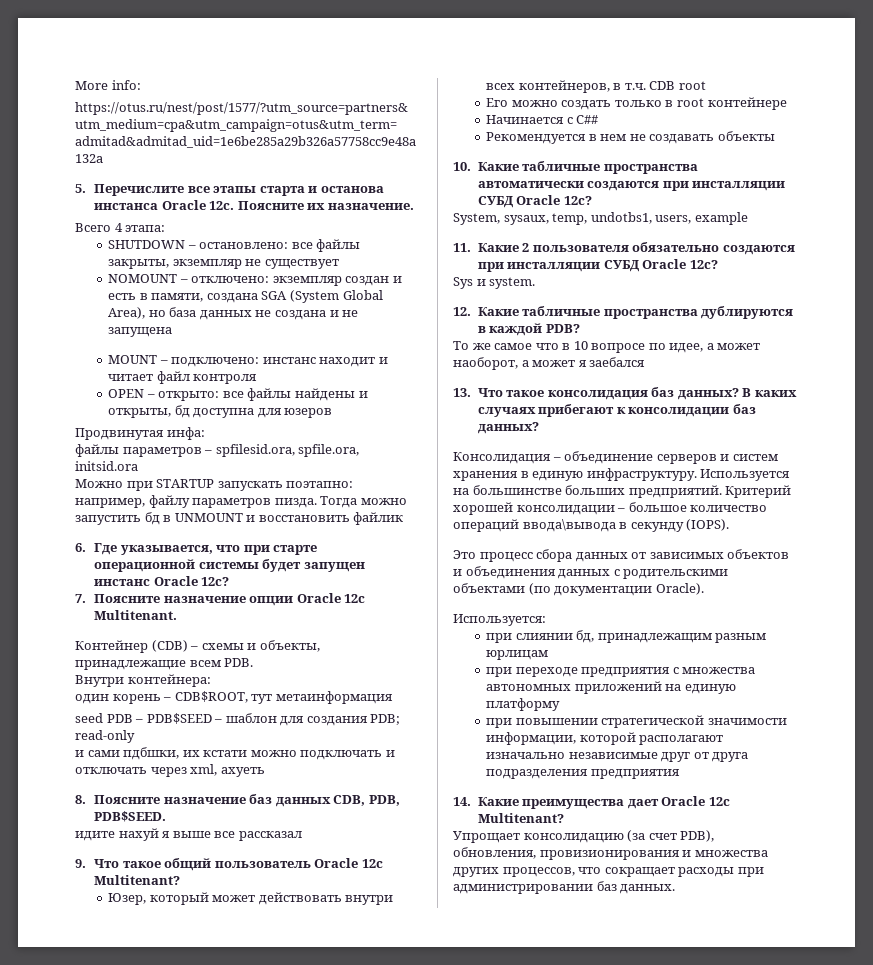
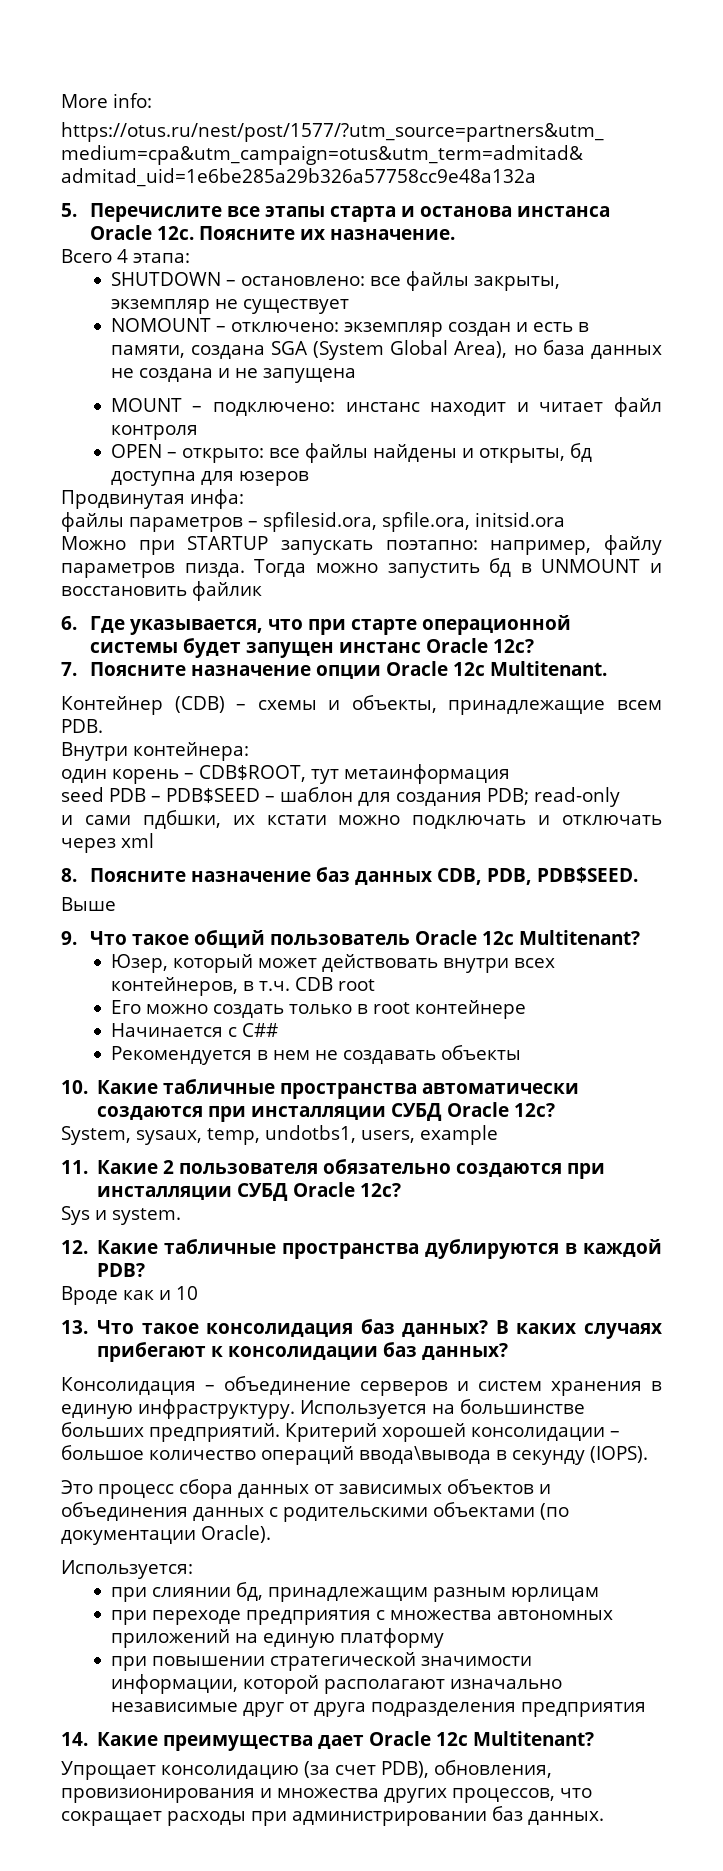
- и сами пдбшки, их кстати можно подключать и отключать через xml, ахуеть
+ и сами пдбшки, их кстати можно подключать и отключать через xml
- идите нахуй я выше все рассказал
+ Выше
- То же самое что в 10 вопросе по идее, а может наоборот, а может я заебался
+ Вроде как и 10

